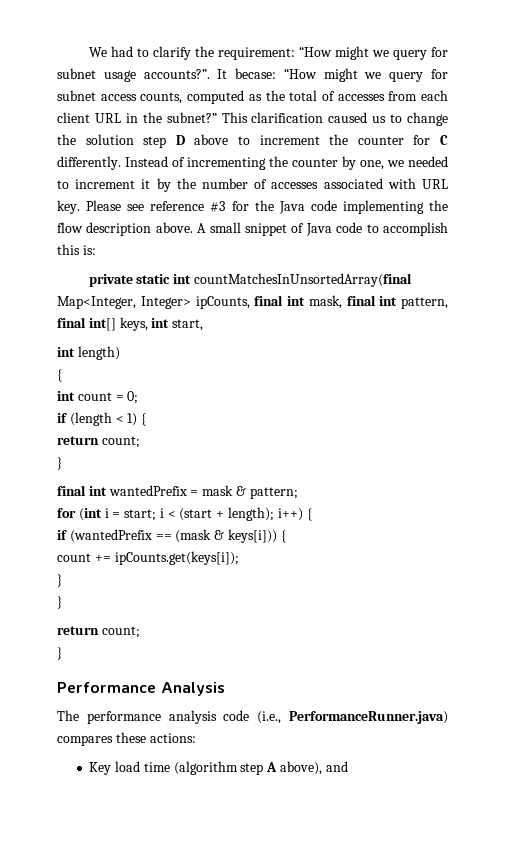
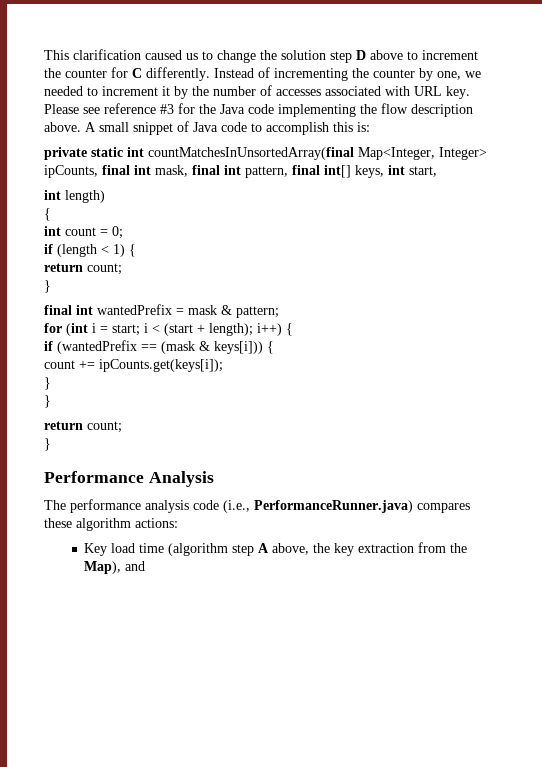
- We had to clarify the requirement: “How might we query for subnet usage accounts?”. It becase: “How might we query for subnet access counts, computed as the total of accesses from each client URL in the subnet?”
- The performance analysis code (i.e., PerformanceRunner.java) compares these actions:
+ The performance analysis code (i.e., PerformanceRunner.java) compares these algorithm actions:
- Key load time (algorithm step A above), and
+ Key load time (algorithm step A above, the key extraction from the Map), and

